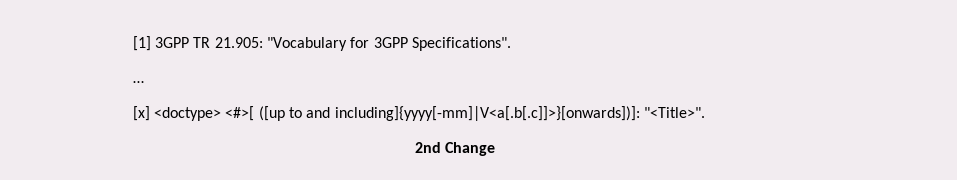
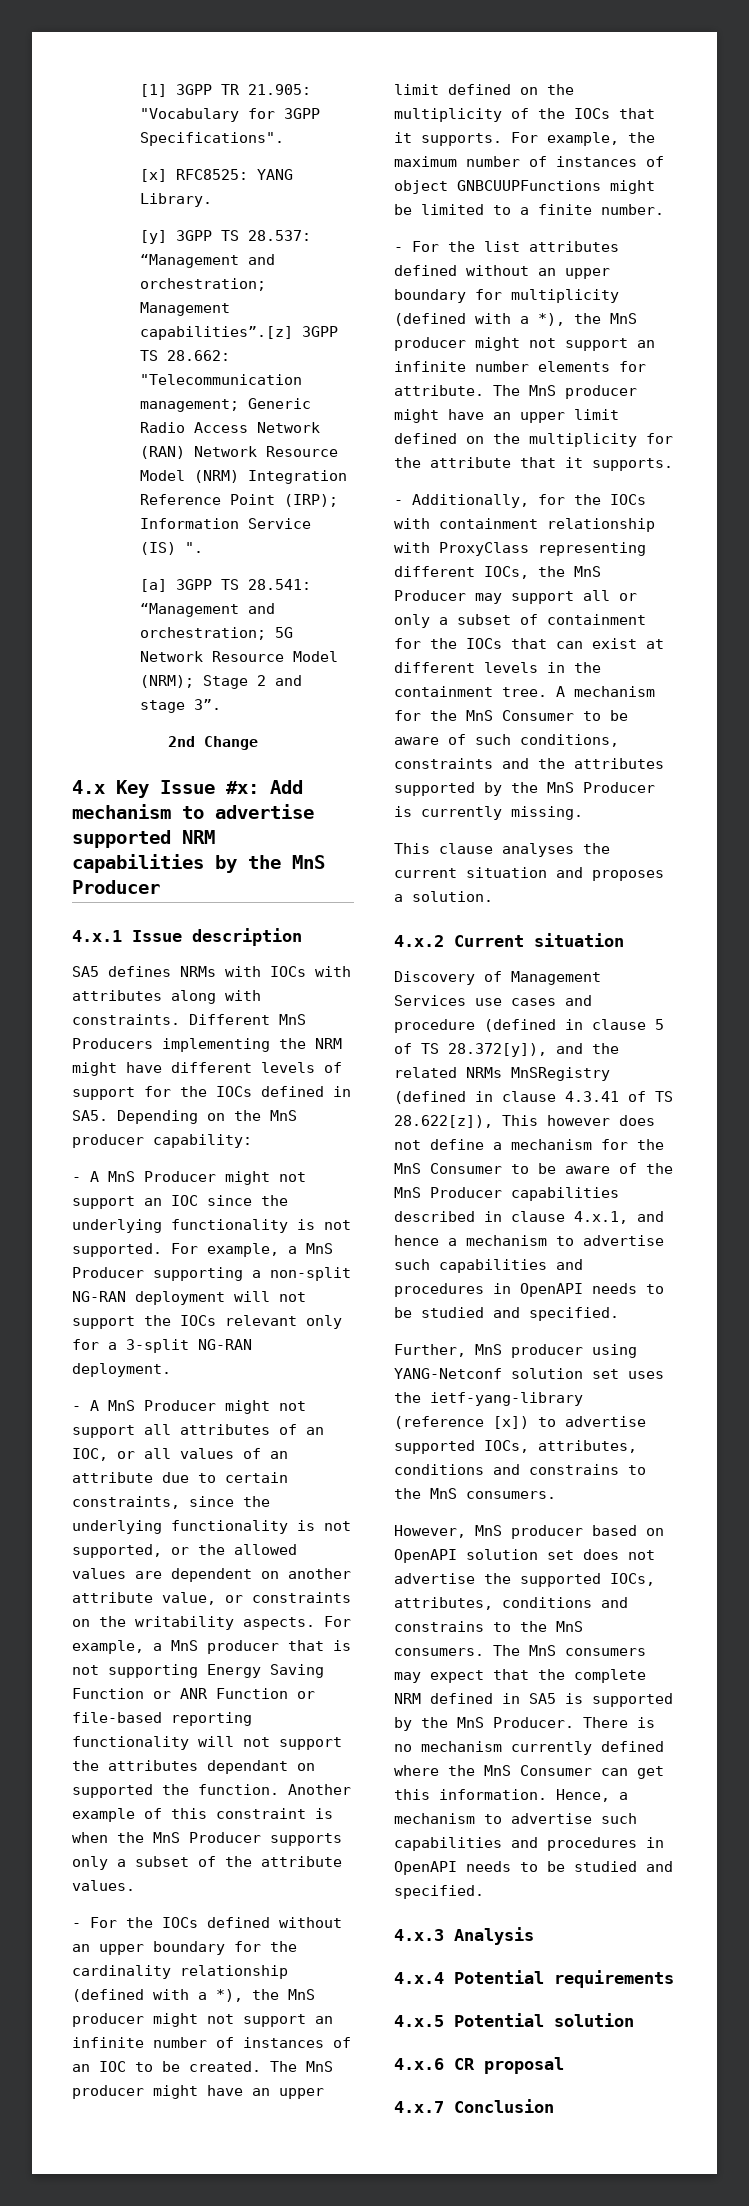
- …
- [x] <doctype> <#>[ ([up to and including]{yyyy[-mm]|V<a[.b[.c]]>}[onwards])]: "<Title>".
+ [x] RFC8525: YANG Library.
+ [y] 3GPP TS 28.537: “Management and orchestration; Management capabilities”.[z] 3GPP TS 28.662: "Telecommunication management; Generic Radio Access Network (RAN) Network Resource Model (NRM) Integration Reference Point (IRP); Information Service (IS) ".
+ [a] 3GPP TS 28.541: “Management and orchestration; 5G Network Resource Model (NRM); Stage 2 and stage 3”.
  2nd Change
+ 4.x Key Issue #x: Add mechanism to advertise supported NRM capabilities by the MnS Producer
+ 4.x.1 Issue description
+ SA5 defines NRMs with IOCs with attributes along with constraints. Different MnS Producers implementing the NRM might have different levels of support for the IOCs defined in SA5. Depending on the MnS producer capability:
+ - A MnS Producer might not support an IOC since the underlying functionality is not supported. For example, a MnS Producer supporting a non-split NG-RAN deployment will not support the IOCs relevant only for a 3-split NG-RAN deployment.
+ - A MnS Producer might not support all attributes of an IOC, or all values of an attribute due to certain constraints, since the underlying functionality is not supported, or the allowed values are dependent on another attribute value, or constraints on the writability aspects. For example, a MnS producer that is not supporting Energy Saving Function or ANR Function or file-based reporting functionality will not support the attributes dependant on supported the function. Another example of this constraint is when the MnS Producer supports only a subset of the attribute values.
+ - For the IOCs defined without an upper boundary for the cardinality relationship (defined with a *), the MnS producer might not support an infinite number of instances of an IOC to be created. The MnS producer might have an upper limit defined on the multiplicity of the IOCs that it supports. For example, the maximum number of instances of object GNBCUUPFunctions might be limited to a finite number.
+ - For the list attributes defined without an upper boundary for multiplicity (defined with a *), the MnS producer might not support an infinite number elements for attribute. The MnS producer might have an upper limit defined on the multiplicity for the attribute that it supports.
+ - Additionally, for the IOCs with containment relationship with ProxyClass representing different IOCs, the MnS Producer may support all or only a subset of containment for the IOCs that can exist at different levels in the containment tree. A mechanism for the MnS Consumer to be aware of such conditions, constraints and the attributes supported by the MnS Producer is currently missing.
+ This clause analyses the current situation and proposes a solution.
+ 4.x.2 Current situation
+ Discovery of Management Services use cases and procedure (defined in clause 5 of TS 28.372[y]), and the related NRMs MnSRegistry (defined in clause 4.3.41 of TS 28.622[z]), This however does not define a mechanism for the MnS Consumer to be aware of the MnS Producer capabilities described in clause 4.x.1, and hence a mechanism to advertise such capabilities and procedures in OpenAPI needs to be studied and specified.
+ Further, MnS producer using YANG-Netconf solution set uses the ietf-yang-library (reference [x]) to advertise supported IOCs, attributes, conditions and constrains to the MnS consumers.
+ However, MnS producer based on OpenAPI solution set does not advertise the supported IOCs, attributes, conditions and constrains to the MnS consumers. The MnS consumers may expect that the complete NRM defined in SA5 is supported by the MnS Producer. There is no mechanism currently defined where the MnS Consumer can get this information. Hence, a mechanism to advertise such capabilities and procedures in OpenAPI needs to be studied and specified.
+ 4.x.3 Analysis
+ 4.x.4 Potential requirements
+ 4.x.5 Potential solution
+ 4.x.6 CR proposal
+ 4.x.7 Conclusion

